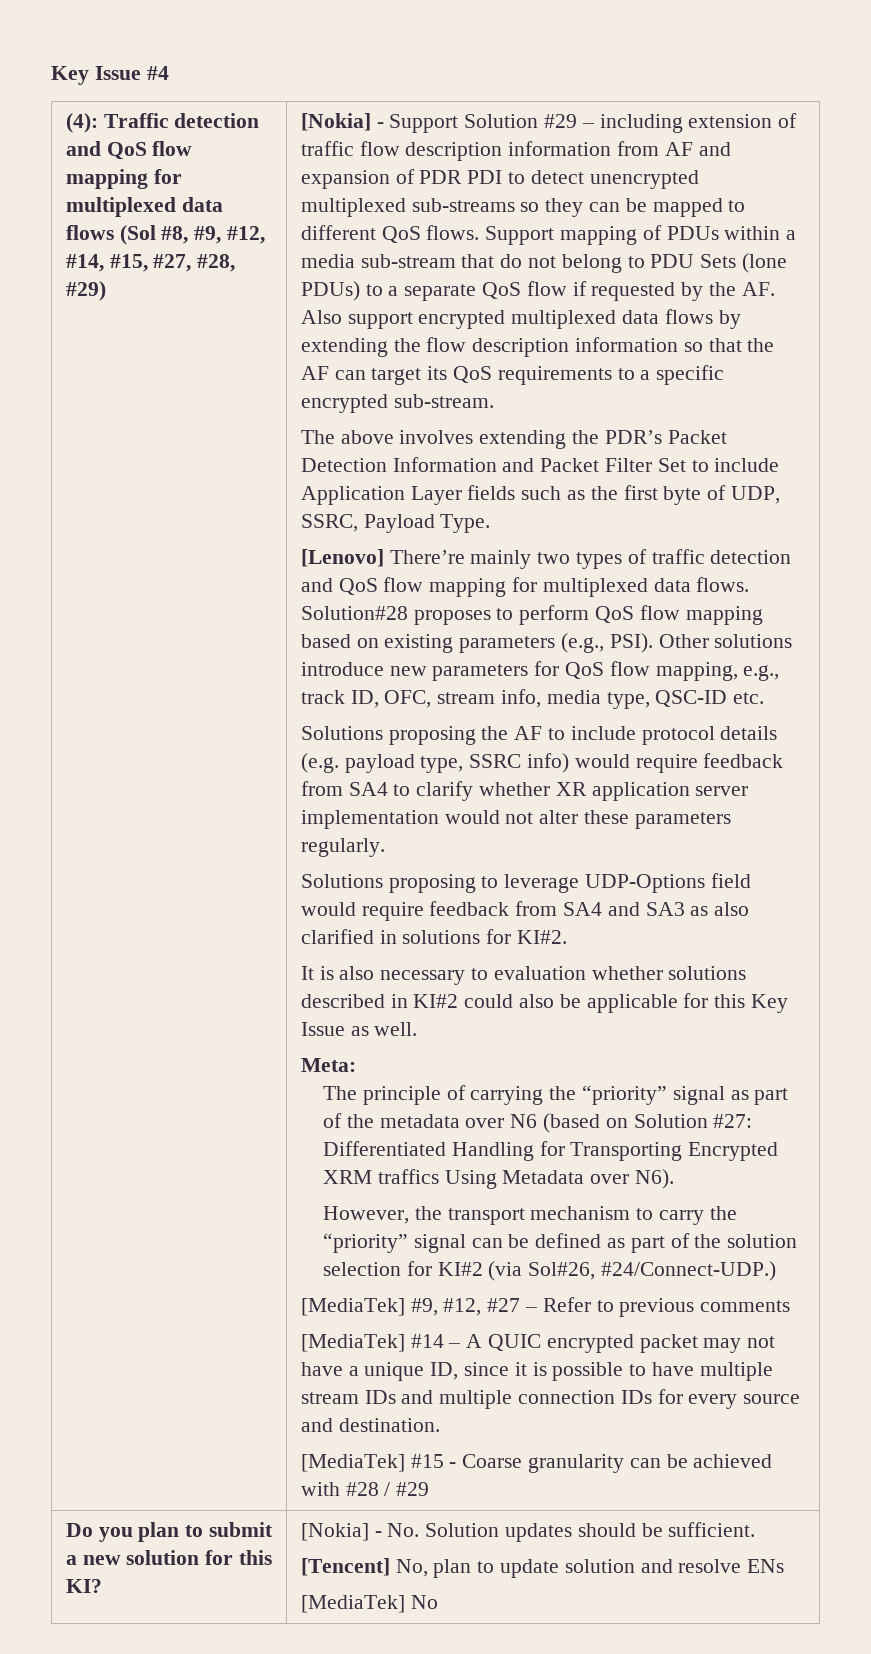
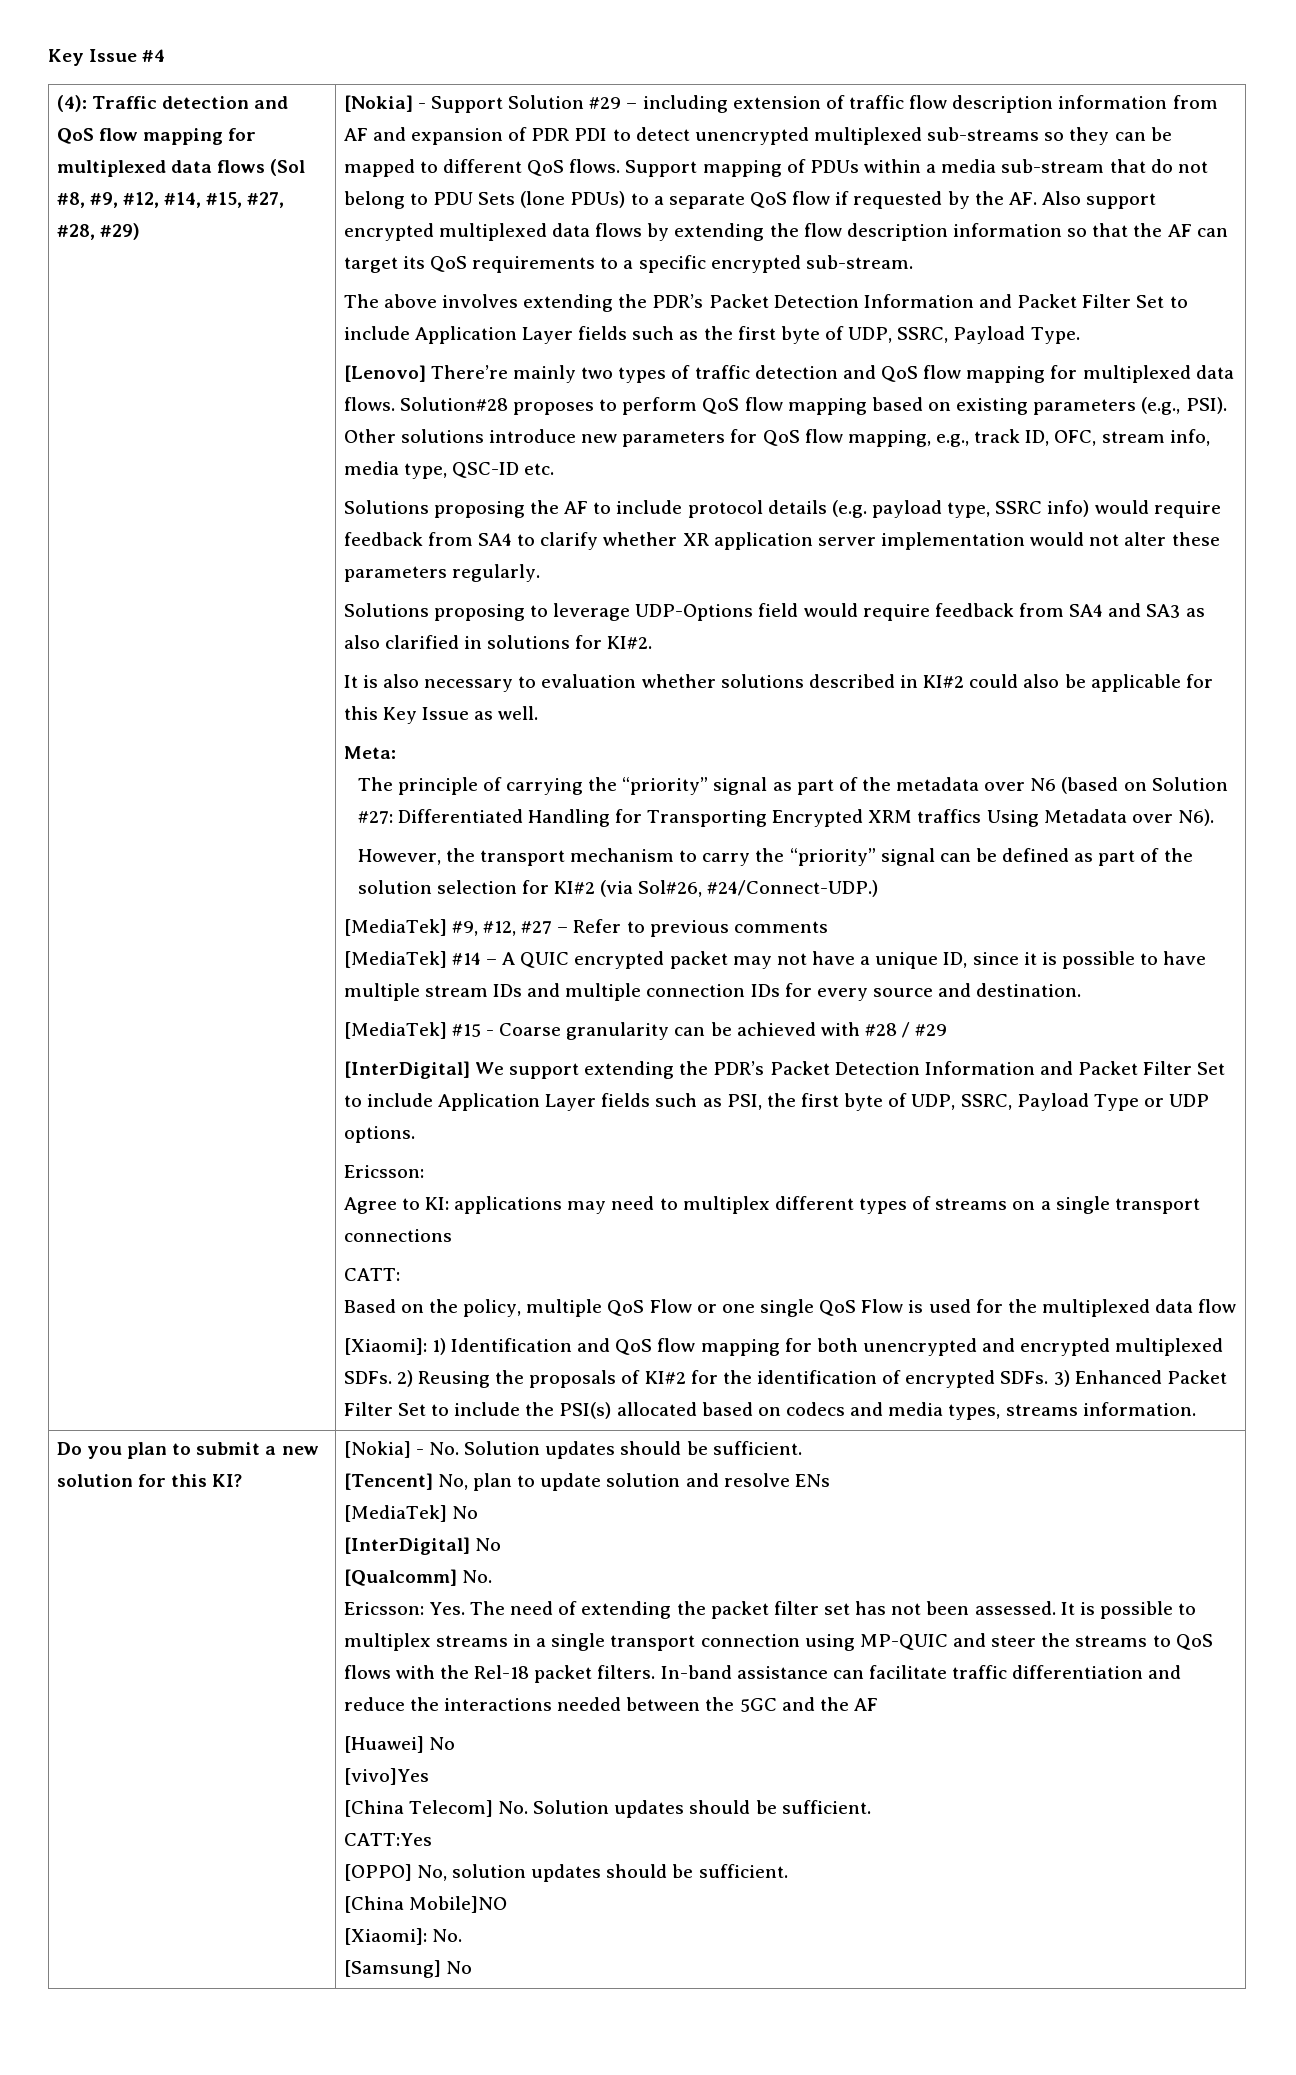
+ [InterDigital] We support extending the PDR’s Packet Detection Information and Packet Filter Set to include Application Layer fields such as PSI, the first byte of UDP, SSRC, Payload Type or UDP options.
+ Ericsson:
+ Agree to KI: applications may need to multiplex different types of streams on a single transport connections
+ CATT:
+ Based on the policy, multiple QoS Flow or one single QoS Flow is used for the multiplexed data flow
+ [Xiaomi]: 1) Identification and QoS flow mapping for both unencrypted and encrypted multiplexed SDFs. 2) Reusing the proposals of KI#2 for the identification of encrypted SDFs. 3) Enhanced Packet Filter Set to include the PSI(s) allocated based on codecs and media types, streams information.
+ [InterDigital] No
+ [Qualcomm] No.
+ Ericsson: Yes. The need of extending the packet filter set has not been assessed. It is possible to multiplex streams in a single transport connection using MP-QUIC and steer the streams to QoS flows with the Rel-18 packet filters. In-band assistance can facilitate traffic differentiation and reduce the interactions needed between the 5GC and the AF
+ [Huawei] No
+ [vivo]Yes
+ [China Telecom] No. Solution updates should be sufficient.
+ CATT:Yes
+ [OPPO] No, solution updates should be sufficient.
+ [China Mobile]NO
+ [Xiaomi]: No.
+ [Samsung] No

